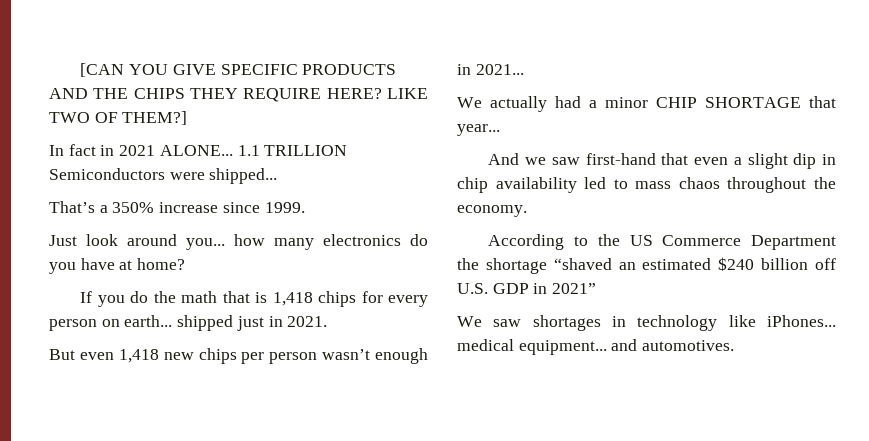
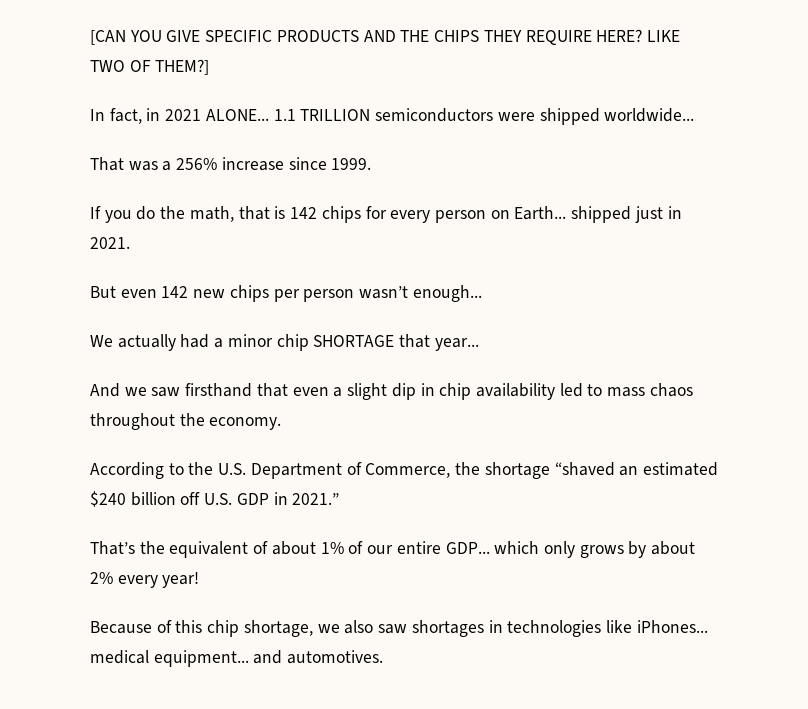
- In fact in 2021 ALONE...
+ In fact, in 2021 ALONE...
- 1.1 TRILLION Semiconductors were shipped...
- That’s a 350% increase since 1999.
- Just look around you... how many electronics do you have at home?
+ 1.1 TRILLION semiconductors were shipped worldwide...
+ That was a 256% increase since 1999.
- If you do the math that is 1,418 chips for every person on earth... shipped just in 2021.
+ If you do the math, that is 142 chips for every person on Earth... shipped just in 2021.
- But even 1,418 new chips per person wasn’t enough in 2021...
+ But even 142 new chips per person wasn’t enough...
- We actually had a minor CHIP SHORTAGE that year...
+ We actually had a minor chip SHORTAGE that year...
- And we saw first-hand that even a slight dip in chip availability led to mass chaos throughout the economy.
+ And we saw firsthand that even a slight dip in chip availability led to mass chaos throughout the economy.
- According to the US Commerce Department the shortage “shaved an estimated $240 billion off U.S. GDP in 2021”
- We saw shortages in technology like iPhones... medical equipment... and automotives.
+ According to the U.S. Department of Commerce, the shortage “shaved an estimated $240 billion off U.S. GDP in 2021.”
+ That’s the equivalent of about 1% of our entire GDP... which only grows by about 2% every year!
+ Because of this chip shortage, we also saw shortages in technologies like iPhones... medical equipment... and automotives.

